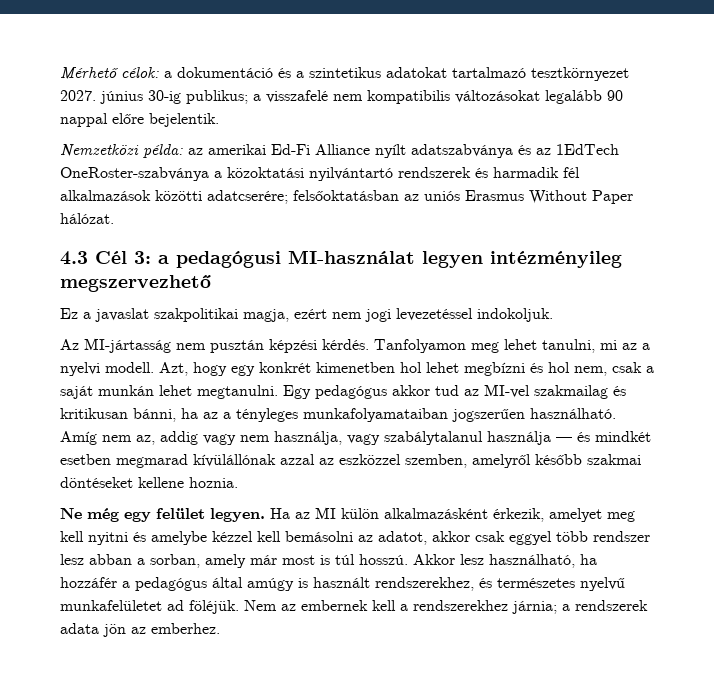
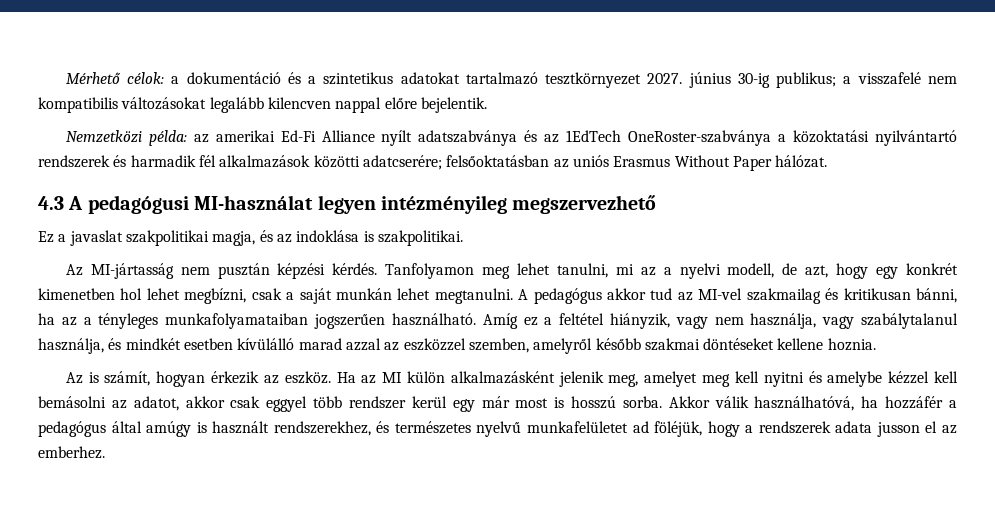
- Mérhető célok: a dokumentáció és a szintetikus adatokat tartalmazó tesztkörnyezet 2027. június 30-ig publikus; a visszafelé nem kompatibilis változásokat legalább 90 nappal előre bejelentik.
+ Mérhető célok: a dokumentáció és a szintetikus adatokat tartalmazó tesztkörnyezet 2027. június 30-ig publikus; a visszafelé nem kompatibilis változásokat legalább kilencven nappal előre bejelentik.
- 4.3 Cél 3: a pedagógusi MI-használat legyen intézményileg megszervezhető
+ 4.3 A pedagógusi MI-használat legyen intézményileg megszervezhető
- Ez a javaslat szakpolitikai magja, ezért nem jogi levezetéssel indokoljuk.
+ Ez a javaslat szakpolitikai magja, és az indoklása is szakpolitikai.
- Tanfolyamon meg lehet tanulni, mi az a nyelvi modell. Azt, hogy egy konkrét kimenetben hol lehet megbízni és hol nem, csak a saját munkán lehet megtanulni.
+ Tanfolyamon meg lehet tanulni, mi az a nyelvi modell, de azt, hogy egy konkrét kimenetben hol lehet megbízni, csak a saját munkán lehet megtanulni.
- Egy pedagógus akkor tud az MI-vel szakmailag és kritikusan bánni, ha az a tényleges munkafolyamataiban jogszerűen használható.
+ A pedagógus akkor tud az MI-vel szakmailag és kritikusan bánni, ha az a tényleges munkafolyamataiban jogszerűen használható.
- Amíg nem az, addig vagy nem használja, vagy szabálytalanul használja — és mindkét esetben megmarad kívülállónak azzal az eszközzel szemben, amelyről később szakmai döntéseket kellene hoznia.
+ Amíg ez a feltétel hiányzik, vagy nem használja, vagy szabálytalanul használja, és mindkét esetben kívülálló marad azzal az eszközzel szemben, amelyről később szakmai döntéseket kellene hoznia.
- Ne még egy felület legyen.
+ Az is számít, hogyan érkezik az eszköz.
- Ha az MI külön alkalmazásként érkezik, amelyet meg kell nyitni és amelybe kézzel kell bemásolni az adatot, akkor csak eggyel több rendszer lesz abban a sorban, amely már most is túl hosszú. Akkor lesz használható, ha hozzáfér a pedagógus által amúgy is használt rendszerekhez, és természetes nyelvű munkafelületet ad föléjük. Nem az embernek kell a rendszerekhez járnia; a rendszerek adata jön az emberhez.
+ Ha az MI külön alkalmazásként jelenik meg, amelyet meg kell nyitni és amelybe kézzel kell bemásolni az adatot, akkor csak eggyel több rendszer kerül egy már most is hosszú sorba. Akkor válik használhatóvá, ha hozzáfér a pedagógus által amúgy is használt rendszerekhez, és természetes nyelvű munkafelületet ad föléjük, hogy a rendszerek adata jusson el az emberhez.

